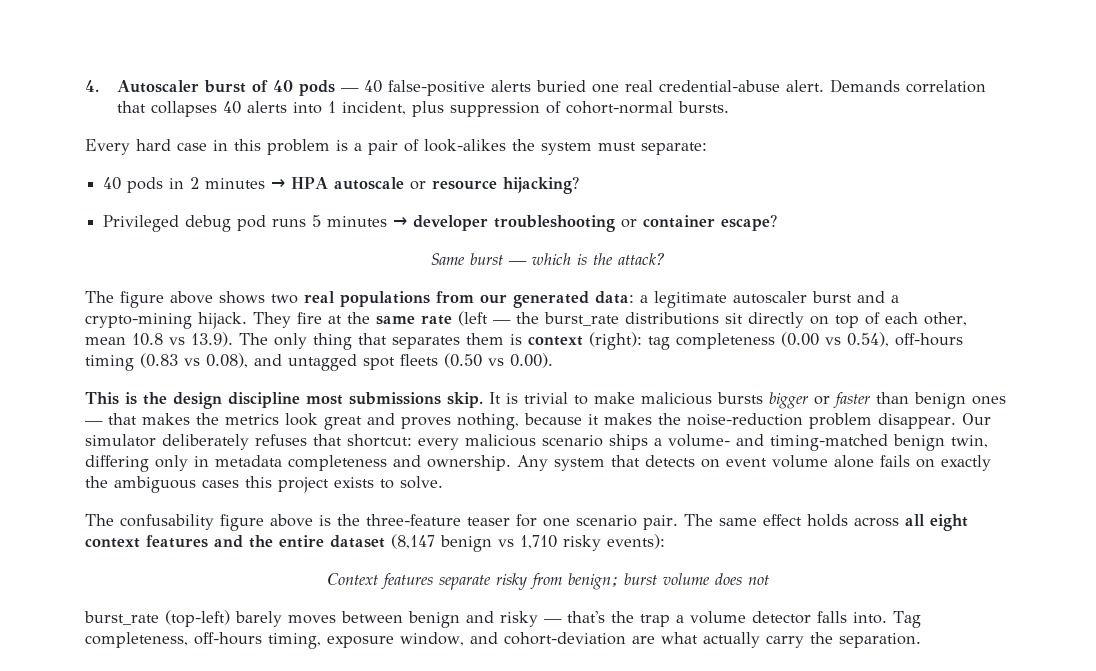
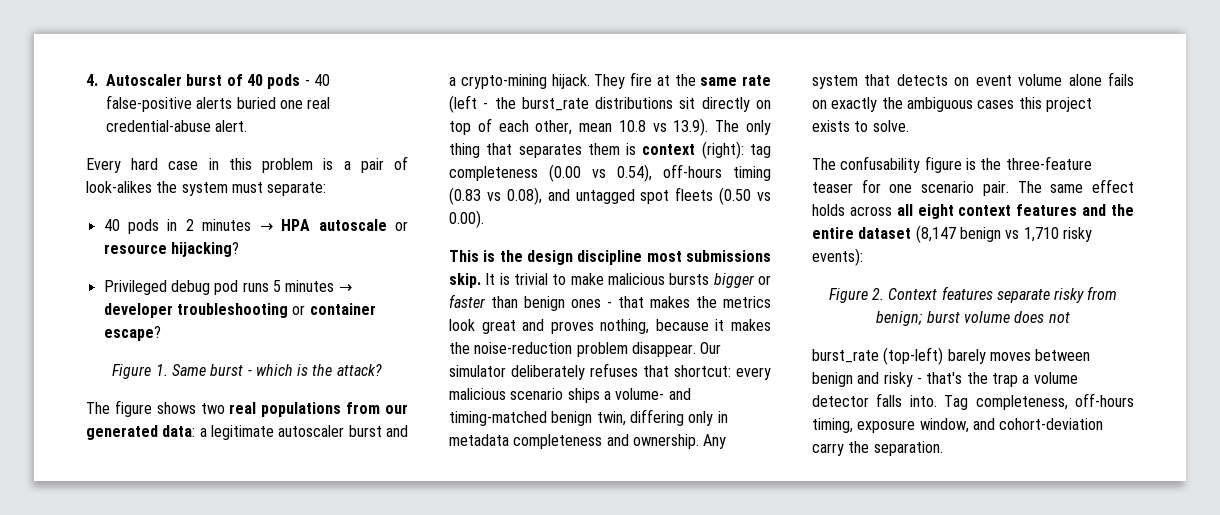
- 4. Autoscaler burst of 40 pods — 40 false-positive alerts buried one real credential-abuse alert. Demands correlation that collapses 40 alerts into 1 incident, plus suppression of cohort-normal bursts.
+ 4. Autoscaler burst of 40 pods - 40 false-positive alerts buried one real credential-abuse alert.
- Same burst — which is the attack?
+ Figure 1. Same burst - which is the attack?
- The figure above shows two real populations from our generated data: a legitimate autoscaler burst and a crypto-mining hijack.
+ The figure shows two real populations from our generated data: a legitimate autoscaler burst and a crypto-mining hijack.
- They fire at the same rate (left — the burst_rate distributions sit directly on top of each other, mean 10.8 vs 13.9). The only thing that separates them is context (right): tag completeness (0.00 vs 0.54), off-hours timing (0.83 vs 0.08), and untagged spot fleets (0.50 vs 0.00).
+ They fire at the same rate (left - the burst_rate distributions sit directly on top of each other, mean 10.8 vs 13.9). The only thing that separates them is context (right): tag completeness (0.00 vs 0.54), off-hours timing (0.83 vs 0.08), and untagged spot fleets (0.50 vs 0.00).
- It is trivial to make malicious bursts bigger or faster than benign ones — that makes the metrics look great and proves nothing, because it makes the noise-reduction problem disappear.
+ It is trivial to make malicious bursts bigger or faster than benign ones - that makes the metrics look great and proves nothing, because it makes the noise-reduction problem disappear.
- The confusability figure above is the three-feature teaser for one scenario pair.
+ The confusability figure is the three-feature teaser for one scenario pair.
- Context features separate risky from benign; burst volume does not
+ Figure 2. Context features separate risky from benign; burst volume does not
- burst_rate (top-left) barely moves between benign and risky — that's the trap a volume detector falls into.
+ burst_rate (top-left) barely moves between benign and risky - that's the trap a volume detector falls into.
- Tag completeness, off-hours timing, exposure window, and cohort-deviation are what actually carry the separation.
+ Tag completeness, off-hours timing, exposure window, and cohort-deviation carry the separation.

